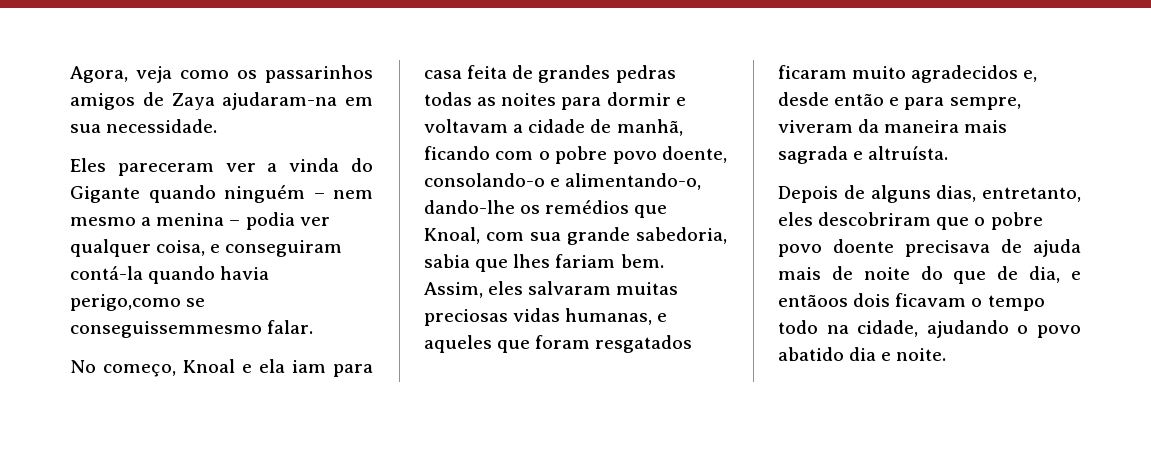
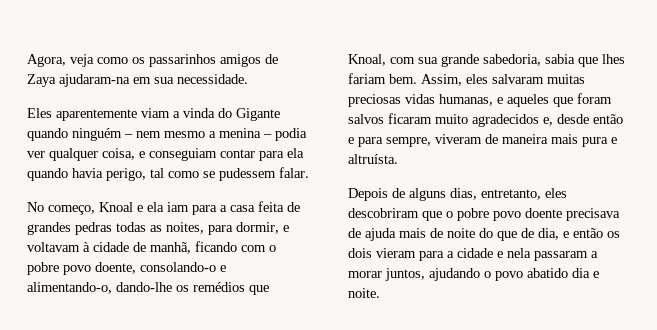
- Eles pareceram ver a vinda do Gigante quando ninguém – nem mesmo a menina – podia ver qualquer coisa, e conseguiram contá-la quando havia perigo,como se conseguissemmesmo falar.
+ Eles aparentemente viam a vinda do Gigante quando ninguém – nem mesmo a menina – podia ver qualquer coisa, e conseguiam contar para ela quando havia perigo, tal como se pudessem falar.
- No começo, Knoal e ela iam para casa feita de grandes pedras todas as noites para dormir e voltavam a cidade de manhã, ficando com o pobre povo doente, consolando-o e alimentando-o, dando-lhe os remédios que Knoal, com sua grande sabedoria, sabia que lhes fariam bem.
+ No começo, Knoal e ela iam para a casa feita de grandes pedras todas as noites, para dormir, e voltavam à cidade de manhã, ficando com o pobre povo doente, consolando-o e alimentando-o, dando-lhe os remédios que Knoal, com sua grande sabedoria, sabia que lhes fariam bem.
- Assim, eles salvaram muitas preciosas vidas humanas, e aqueles que foram resgatados ficaram muito agradecidos e, desde então e para sempre, viveram da maneira mais sagrada e altruísta.
+ Assim, eles salvaram muitas preciosas vidas humanas, e aqueles que foram salvos ficaram muito agradecidos e, desde então e para sempre, viveram de maneira mais pura e altruísta.
- Depois de alguns dias, entretanto, eles descobriram que o pobre povo doente precisava de ajuda mais de noite do que de dia, e entãoos dois ficavam o tempo todo na cidade, ajudando o povo abatido dia e noite.
+ Depois de alguns dias, entretanto, eles descobriram que o pobre povo doente precisava de ajuda mais de noite do que de dia, e então os dois vieram para a cidade e nela passaram a morar juntos, ajudando o povo abatido dia e noite.

